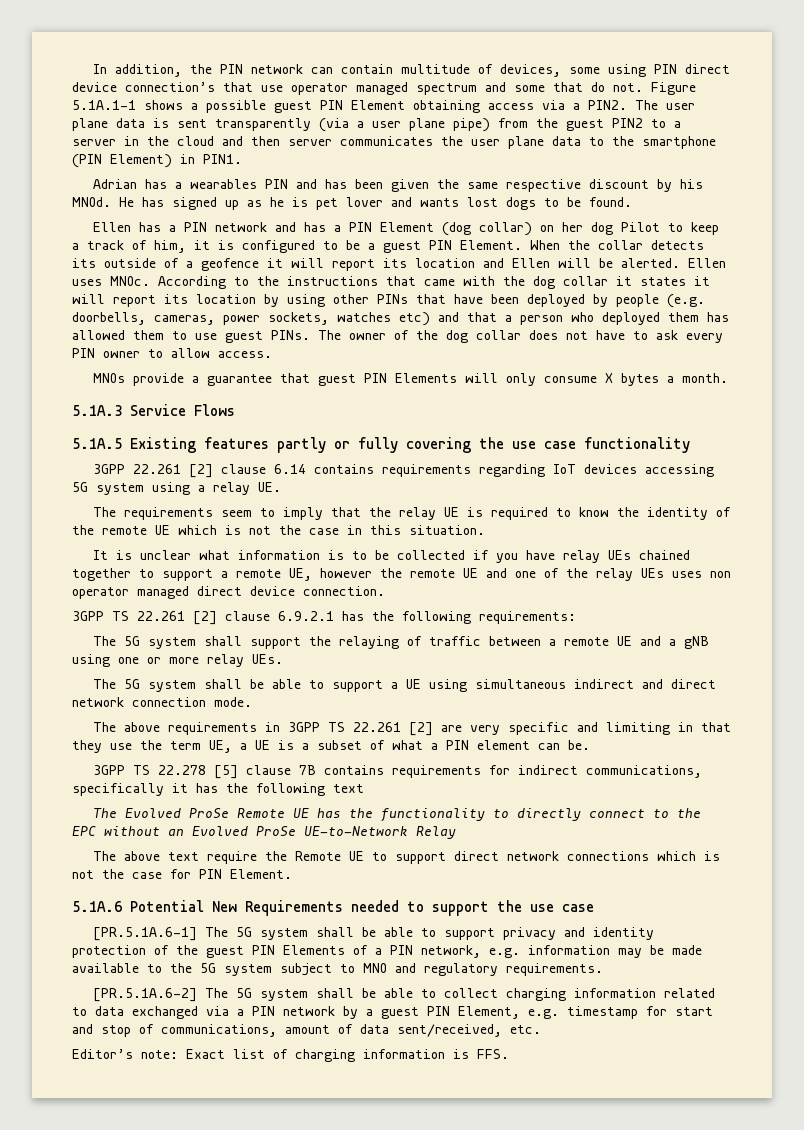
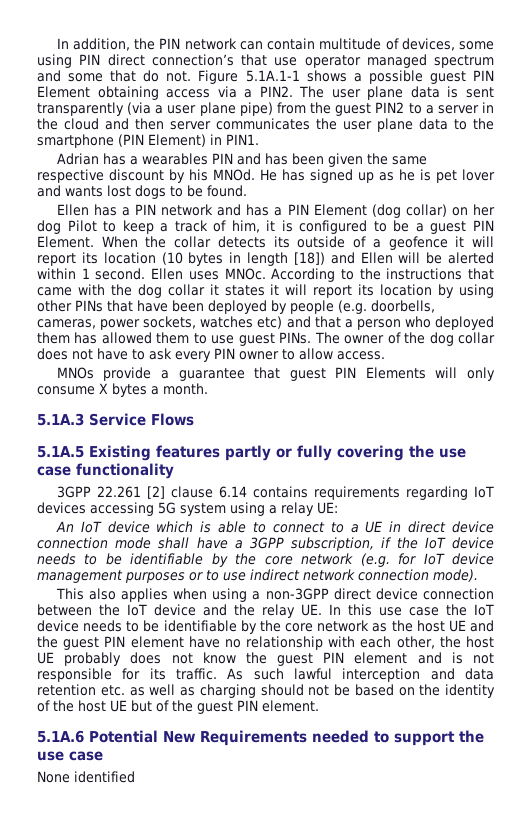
- In addition, the PIN network can contain multitude of devices, some using PIN direct device connection’s that use operator managed spectrum and some that do not.
+ In addition, the PIN network can contain multitude of devices, some using PIN direct connection’s that use operator managed spectrum and some that do not.
- When the collar detects its outside of a geofence it will report its location and Ellen will be alerted.
+ When the collar detects its outside of a geofence it will report its location (10 bytes in length [18]) and Ellen will be alerted within 1 second.
- 3GPP 22.261 [2] clause 6.14 contains requirements regarding IoT devices accessing 5G system using a relay UE.
- The requirements seem to imply that the relay UE is required to know the identity of the remote UE which is not the case in this situation.
- It is unclear what information is to be collected if you have relay UEs chained together to support a remote UE, however the remote UE and one of the relay UEs uses non operator managed direct device connection.
- 3GPP TS 22.261 [2] clause 6.9.2.1 has the following requirements:
- The 5G system shall support the relaying of traffic between a remote UE and a gNB using one or more relay UEs.
- The 5G system shall be able to support a UE using simultaneous indirect and direct network connection mode.
- The above requirements in 3GPP TS 22.261 [2] are very specific and limiting in that they use the term UE, a UE is a subset of what a PIN element can be.
- 3GPP TS 22.278 [5] clause 7B contains requirements for indirect communications, specifically it has the following text
- The Evolved ProSe Remote UE has the functionality to directly connect to the EPC without an Evolved ProSe UE-to-Network Relay
- The above text require the Remote UE to support direct network connections which is not the case for PIN Element.
+ 3GPP 22.261 [2] clause 6.14 contains requirements regarding IoT devices accessing 5G system using a relay UE:
+ An IoT device which is able to connect to a UE in direct device connection mode shall have a 3GPP subscription, if the IoT device needs to be identifiable by the core network (e.g. for IoT device management purposes or to use indirect network connection mode).
+ This also applies when using a non-3GPP direct device connection between the IoT device and the relay UE. In this use case the IoT device needs to be identifiable by the core network as the host UE and the guest PIN element have no relationship with each other, the host UE probably does not know the guest PIN element and is not responsible for its traffic. As such lawful interception and data retention etc. as well as charging should not be based on the identity of the host UE but of the guest PIN element.
- [PR.5.1A.6-1] The 5G system shall be able to support privacy and identity protection of the guest PIN Elements of a PIN network, e.g. information may be made available to the 5G system subject to MNO and regulatory requirements.
- [PR.5.1A.6-2] The 5G system shall be able to collect charging information related to data exchanged via a PIN network by a guest PIN Element, e.g. timestamp for start and stop of communications, amount of data sent/received, etc.
- Editor’s note: Exact list of charging information is FFS.
+ None identified

